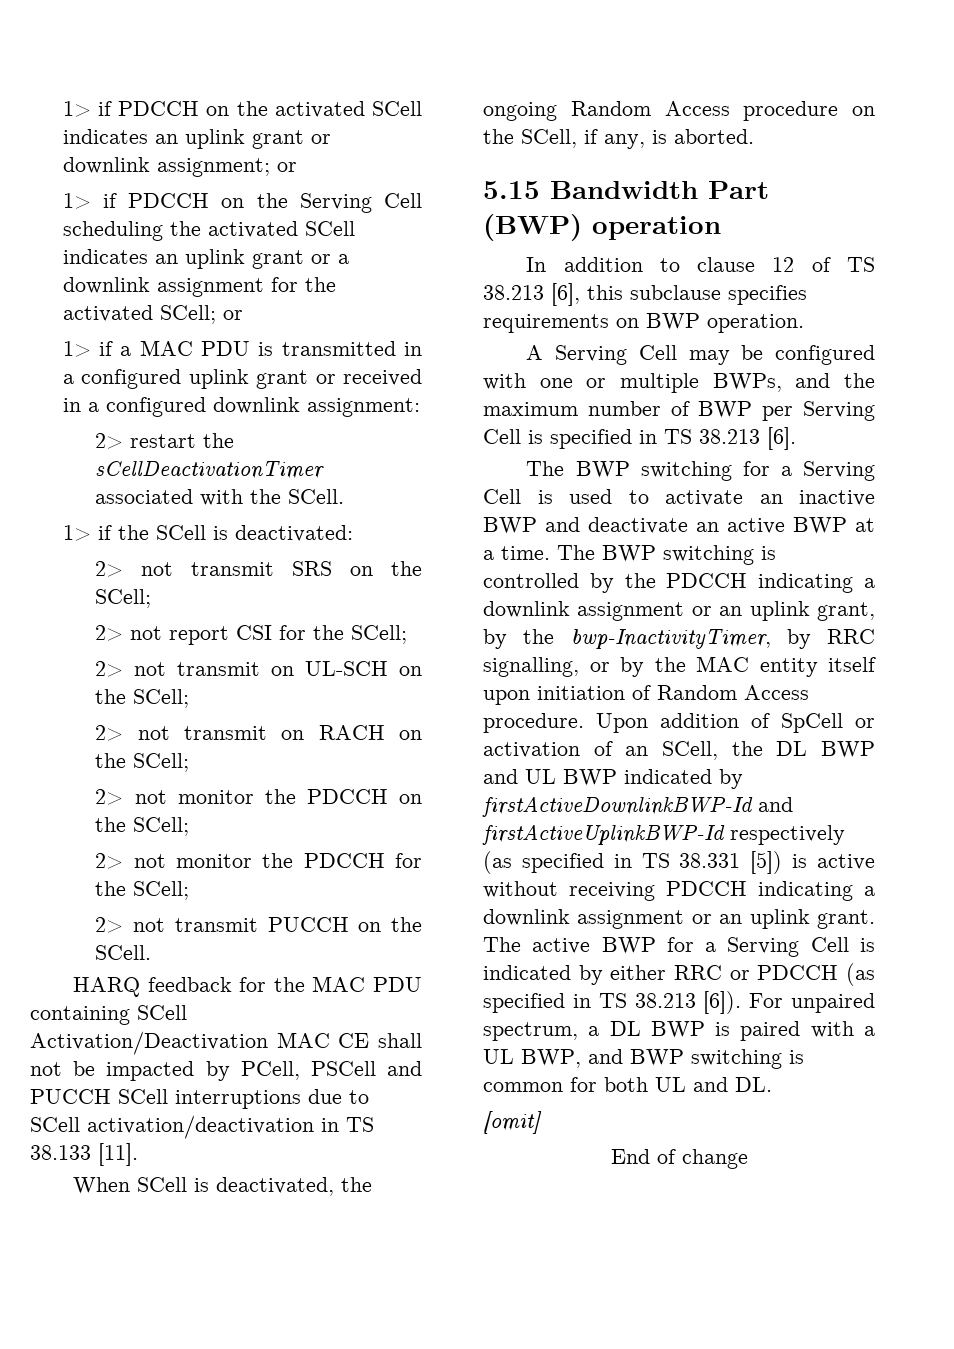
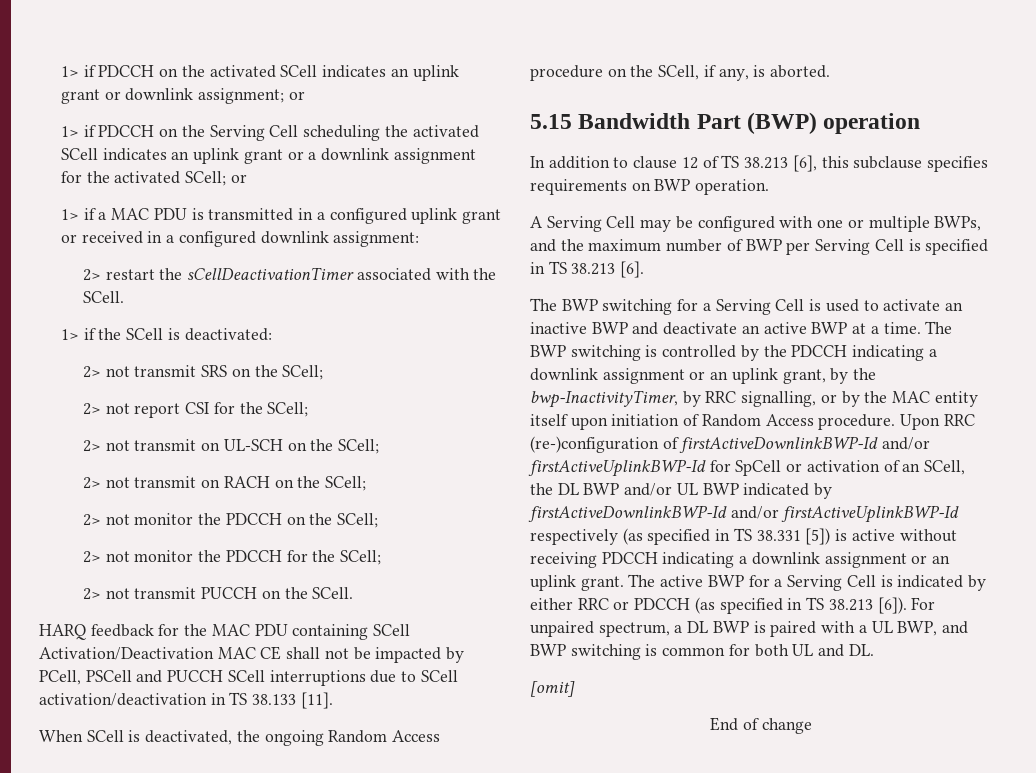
- Upon addition of SpCell or activation of an SCell, the DL BWP and UL BWP indicated by firstActiveDownlinkBWP-Id and firstActiveUplinkBWP-Id respectively (as specified in TS 38.331 [5]) is active without receiving PDCCH indicating a downlink assignment or an uplink grant.
+ Upon RRC (re-)configuration of firstActiveDownlinkBWP-Id and/or firstActiveUplinkBWP-Id for SpCell or activation of an SCell, the DL BWP and/or UL BWP indicated by firstActiveDownlinkBWP-Id and/or firstActiveUplinkBWP-Id respectively (as specified in TS 38.331 [5]) is active without receiving PDCCH indicating a downlink assignment or an uplink grant.

